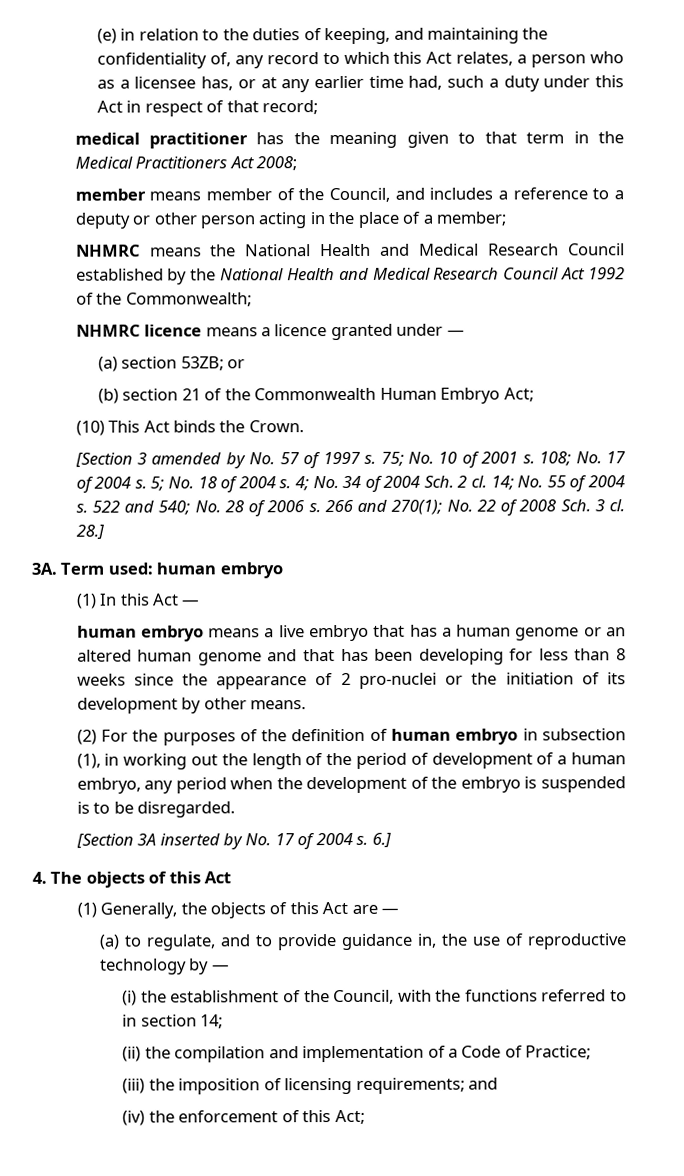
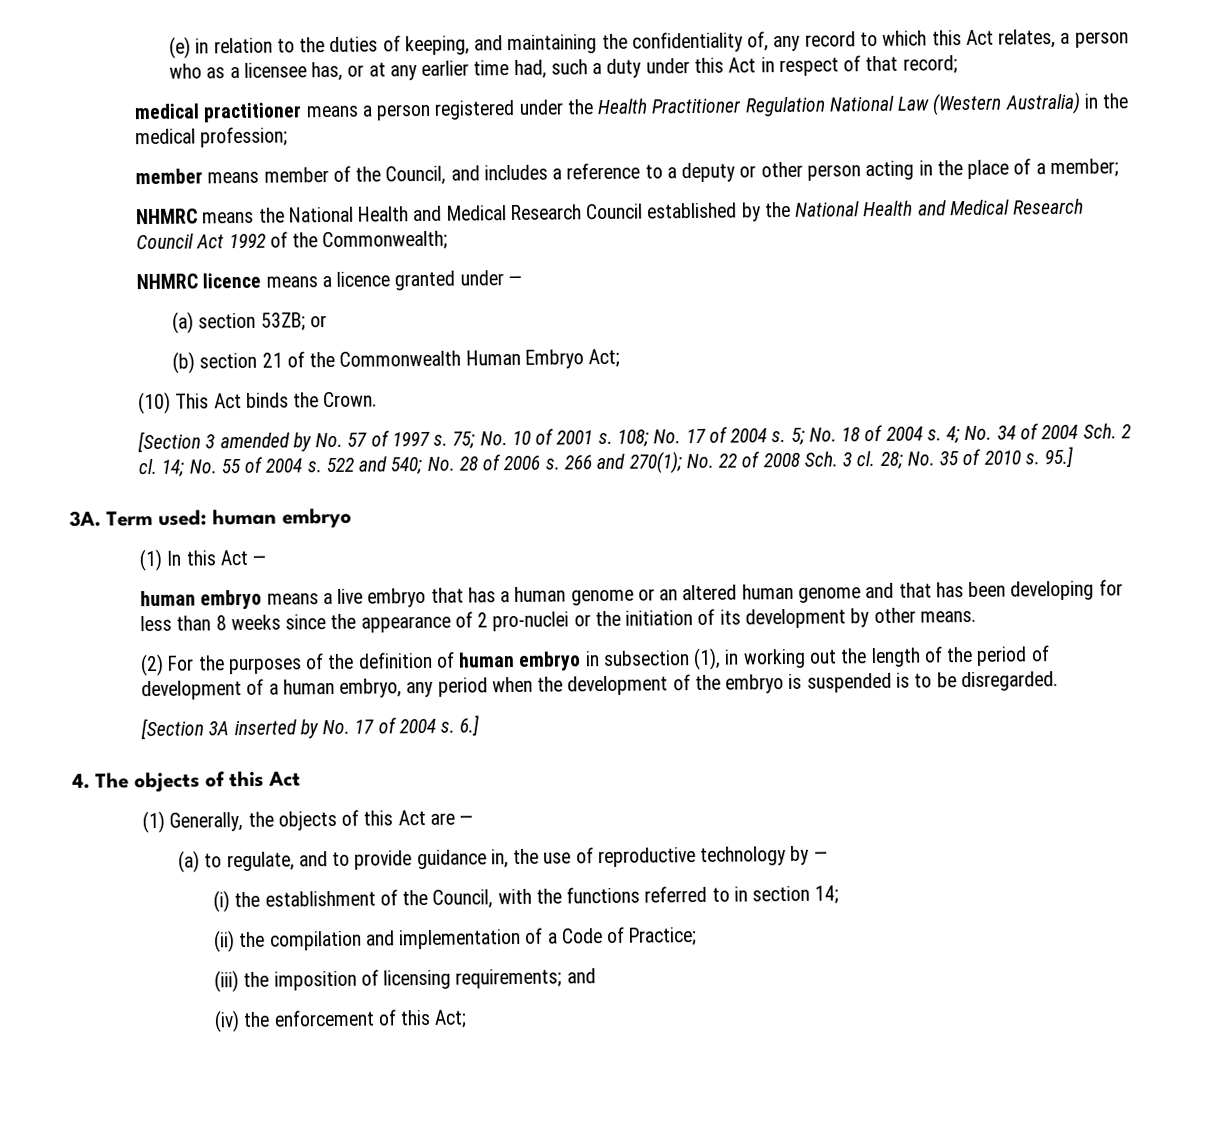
- medical practitioner has the meaning given to that term in the Medical Practitioners Act 2008;
+ medical practitioner means a person registered under the Health Practitioner Regulation National Law (Western Australia) in the medical profession;
- 28.]
+ 28; No. 35 of 2010 s. 95.]

